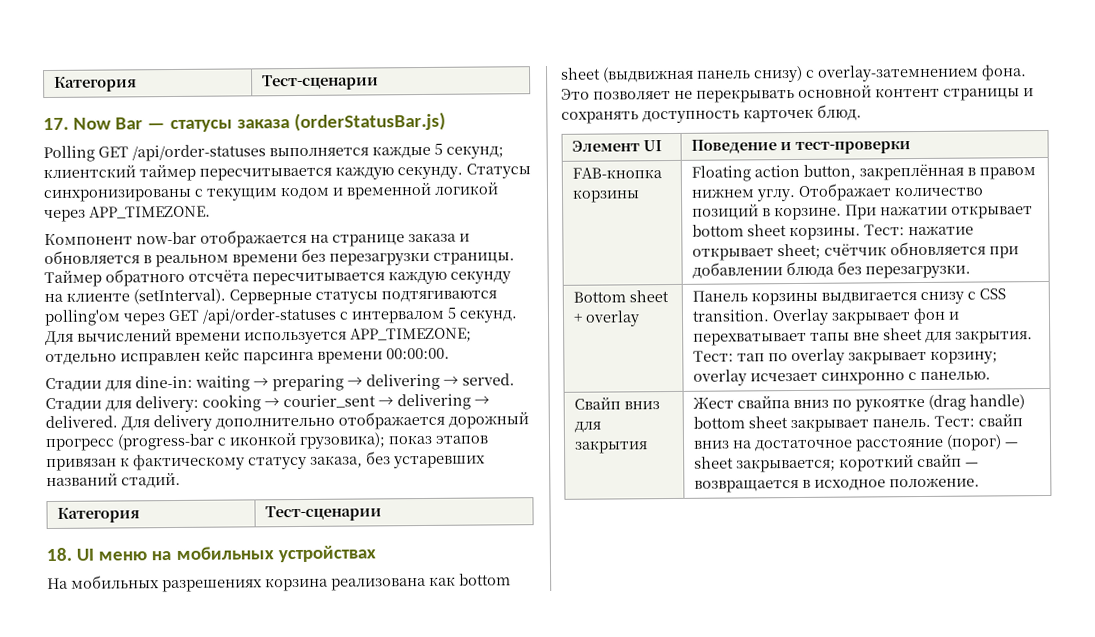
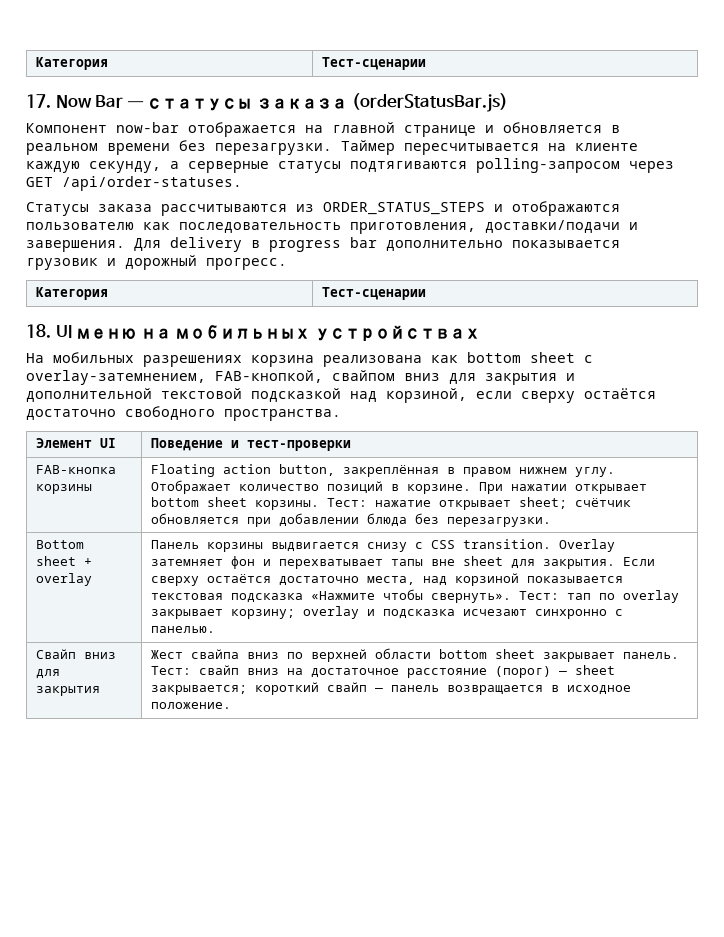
- Polling GET /api/order-statuses выполняется каждые 5 секунд; клиентский таймер пересчитывается каждую секунду. Статусы синхронизированы с текущим кодом и временной логикой через APP_TIMEZONE.
- Компонент now-bar отображается на странице заказа и обновляется в реальном времени без перезагрузки страницы. Таймер обратного отсчёта пересчитывается каждую секунду на клиенте (setInterval). Серверные статусы подтягиваются polling'ом через GET /api/order-statuses с интервалом 5 секунд. Для вычислений времени используется APP_TIMEZONE; отдельно исправлен кейс парсинга времени 00:00:00.
- Стадии для dine-in: waiting → preparing → delivering → served. Стадии для delivery: cooking → courier_sent → delivering → delivered. Для delivery дополнительно отображается дорожный прогресс (progress-bar с иконкой грузовика); показ этапов привязан к фактическому статусу заказа, без устаревших названий стадий.
+ Компонент now-bar отображается на главной странице и обновляется в реальном времени без перезагрузки. Таймер пересчитывается на клиенте каждую секунду, а серверные статусы подтягиваются polling-запросом через GET /api/order-statuses.
+ Статусы заказа рассчитываются из ORDER_STATUS_STEPS и отображаются пользователю как последовательность приготовления, доставки/подачи и завершения. Для delivery в progress bar дополнительно показывается грузовик и дорожный прогресс.
- На мобильных разрешениях корзина реализована как bottom sheet (выдвижная панель снизу) с overlay-затемнением фона. Это позволяет не перекрывать основной контент страницы и сохранять доступность карточек блюд.
+ На мобильных разрешениях корзина реализована как bottom sheet с overlay-затемнением, FAB-кнопкой, свайпом вниз для закрытия и дополнительной текстовой подсказкой над корзиной, если сверху остаётся достаточно свободного пространства.
- Overlay закрывает фон и перехватывает тапы вне sheet для закрытия.
+ Overlay затемняет фон и перехватывает тапы вне sheet для закрытия.
+ Если сверху остаётся достаточно места, над корзиной показывается текстовая подсказка «Нажмите чтобы свернуть».
- Тест: тап по overlay закрывает корзину; overlay исчезает синхронно с панелью.
+ Тест: тап по overlay закрывает корзину; overlay и подсказка исчезают синхронно с панелью.
- Свайп вниз для закрытия | Жест свайпа вниз по рукоятке (drag handle) bottom sheet закрывает панель. Тест: свайп вниз на достаточное расстояние (порог) — sheet закрывается; короткий свайп — возвращается в исходное положение.
+ Свайп вниз для закрытия | Жест свайпа вниз по верхней области bottom sheet закрывает панель. Тест: свайп вниз на достаточное расстояние (порог) — sheet закрывается; короткий свайп — панель возвращается в исходное положение.

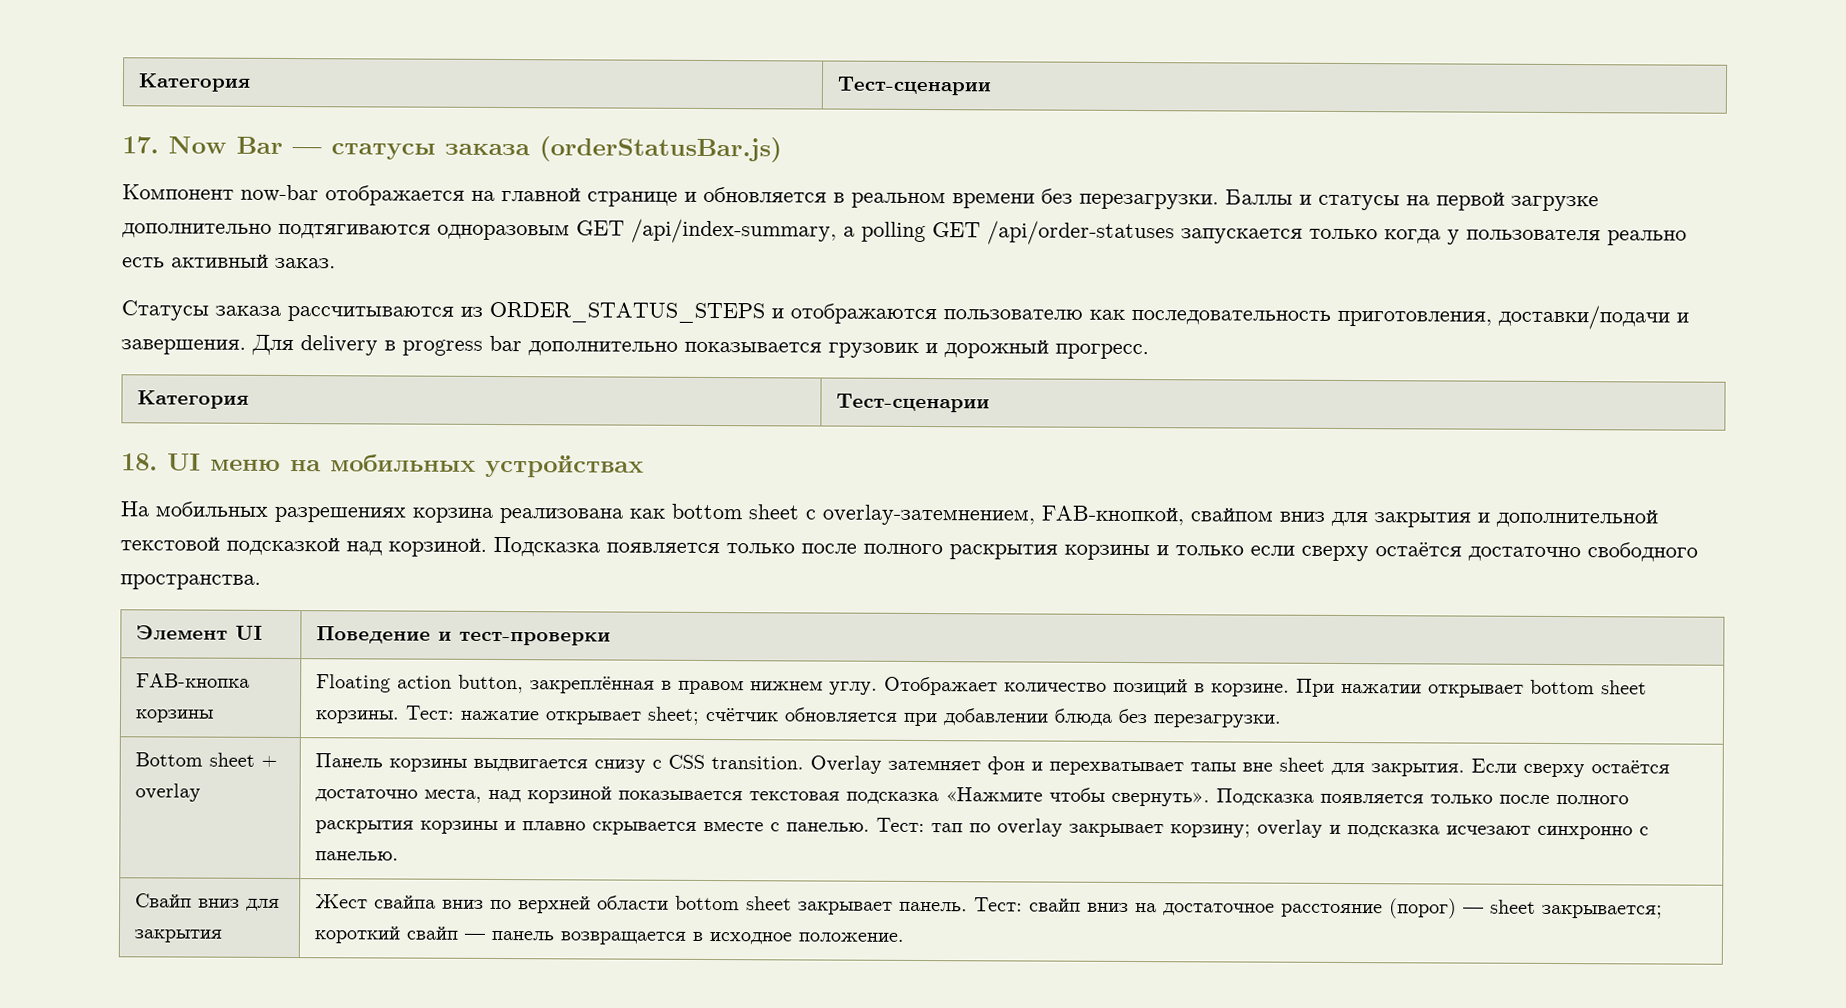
- Таймер пересчитывается на клиенте каждую секунду, а серверные статусы подтягиваются polling-запросом через GET /api/order-statuses.
+ Баллы и статусы на первой загрузке дополнительно подтягиваются одноразовым GET /api/index-summary, а polling GET /api/order-statuses запускается только когда у пользователя реально есть активный заказ.
- На мобильных разрешениях корзина реализована как bottom sheet с overlay-затемнением, FAB-кнопкой, свайпом вниз для закрытия и дополнительной текстовой подсказкой над корзиной, если сверху остаётся достаточно свободного пространства.
+ На мобильных разрешениях корзина реализована как bottom sheet с overlay-затемнением, FAB-кнопкой, свайпом вниз для закрытия и дополнительной текстовой подсказкой над корзиной. Подсказка появляется только после полного раскрытия корзины и только если сверху остаётся достаточно свободного пространства.
+ Подсказка появляется только после полного раскрытия корзины и плавно скрывается вместе с панелью.

